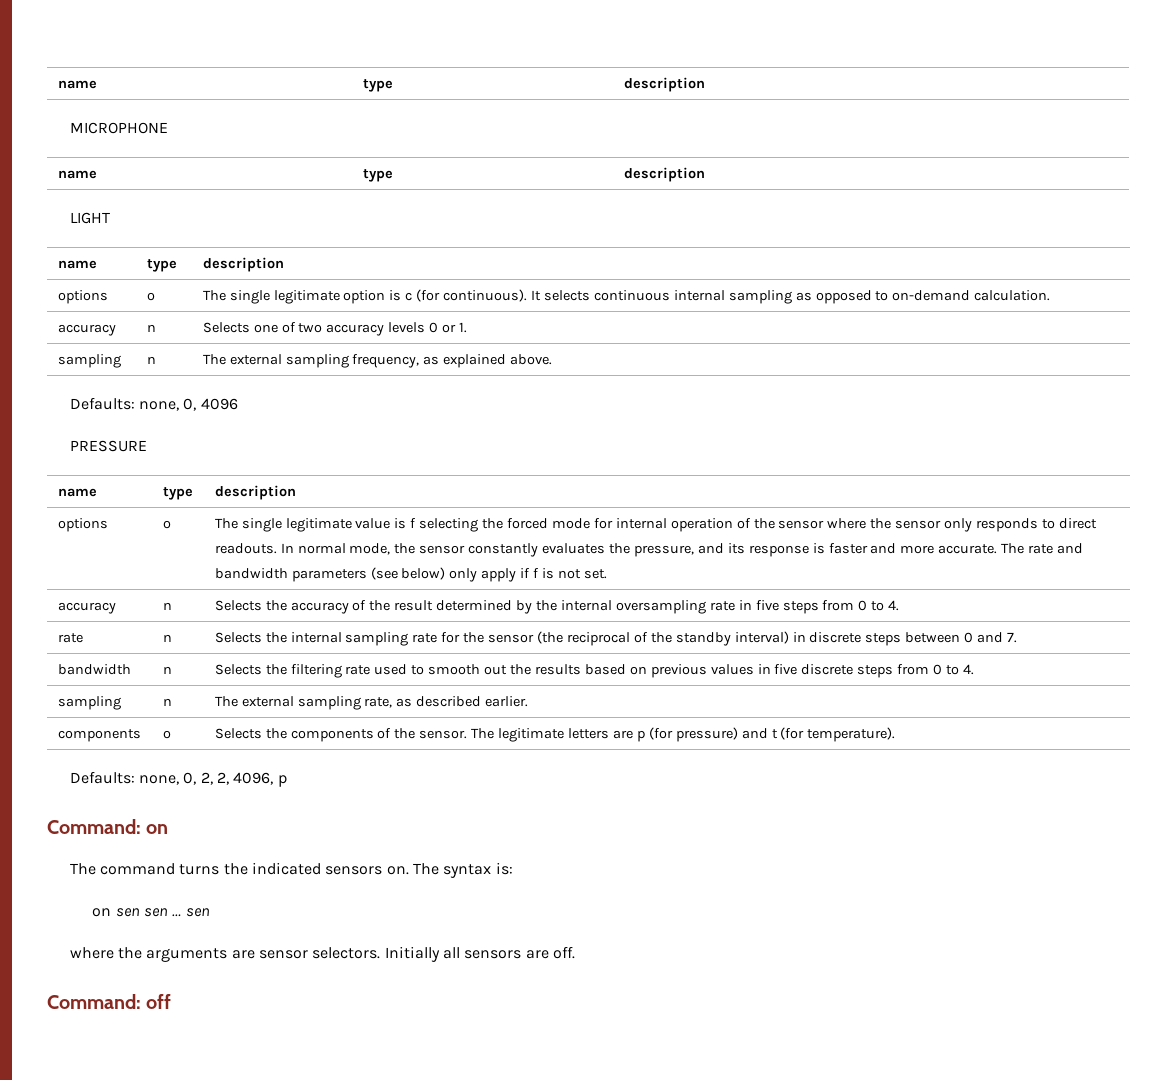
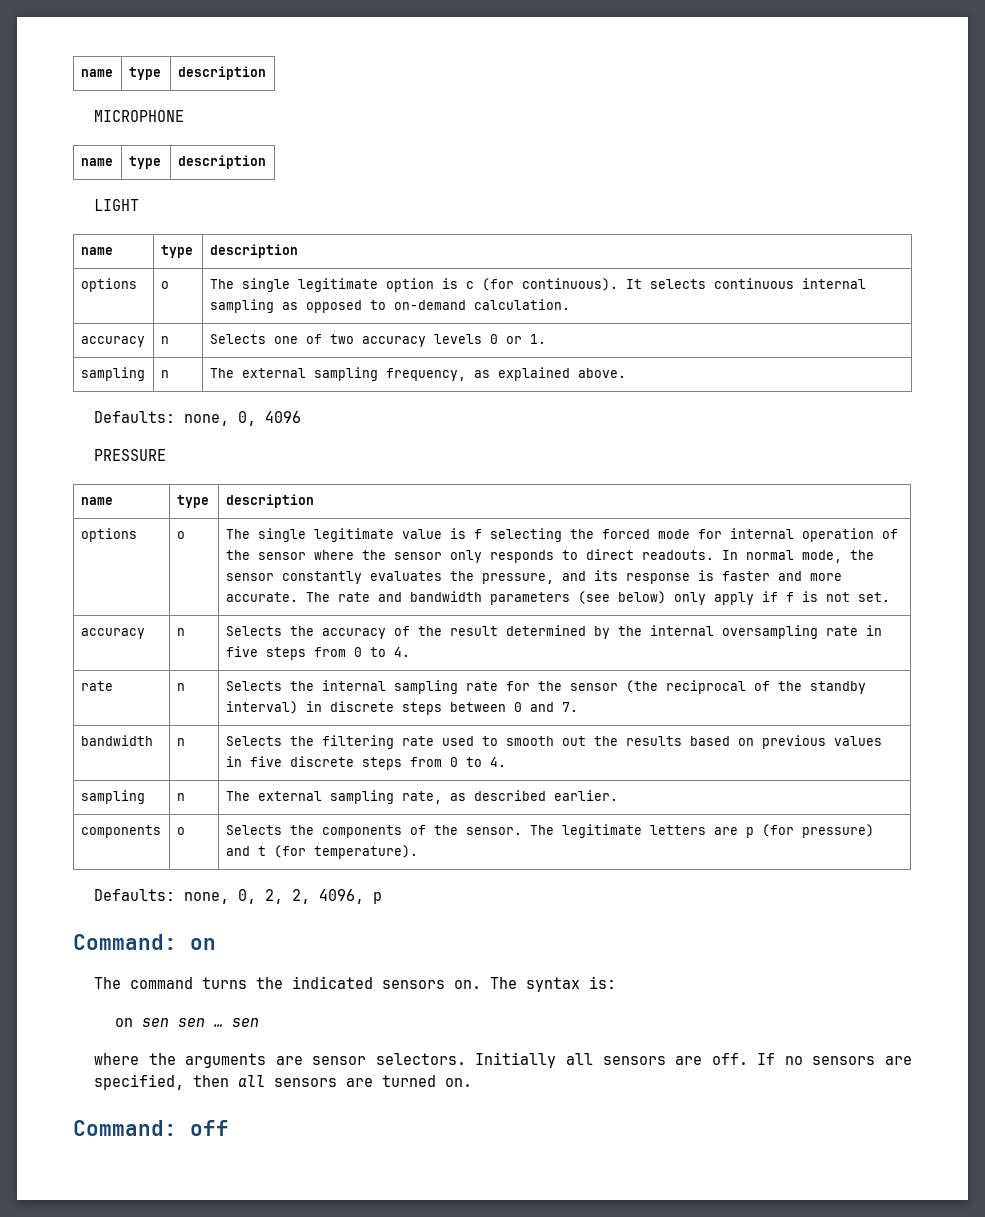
+ If no sensors are specified, then all sensors are turned on.

